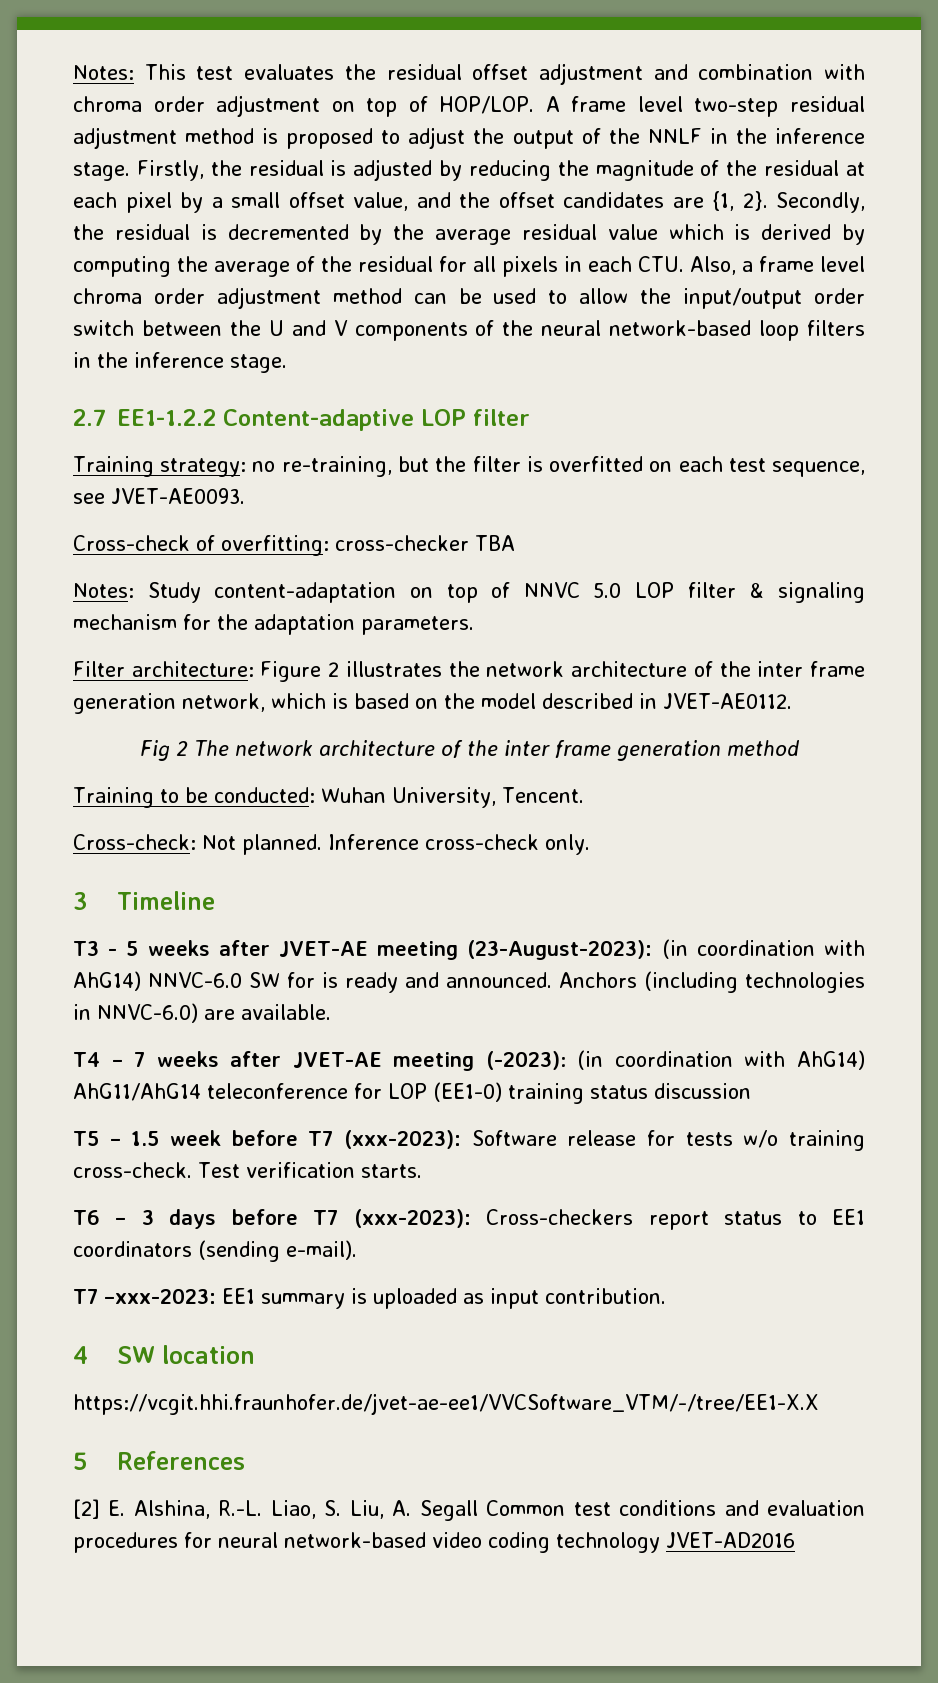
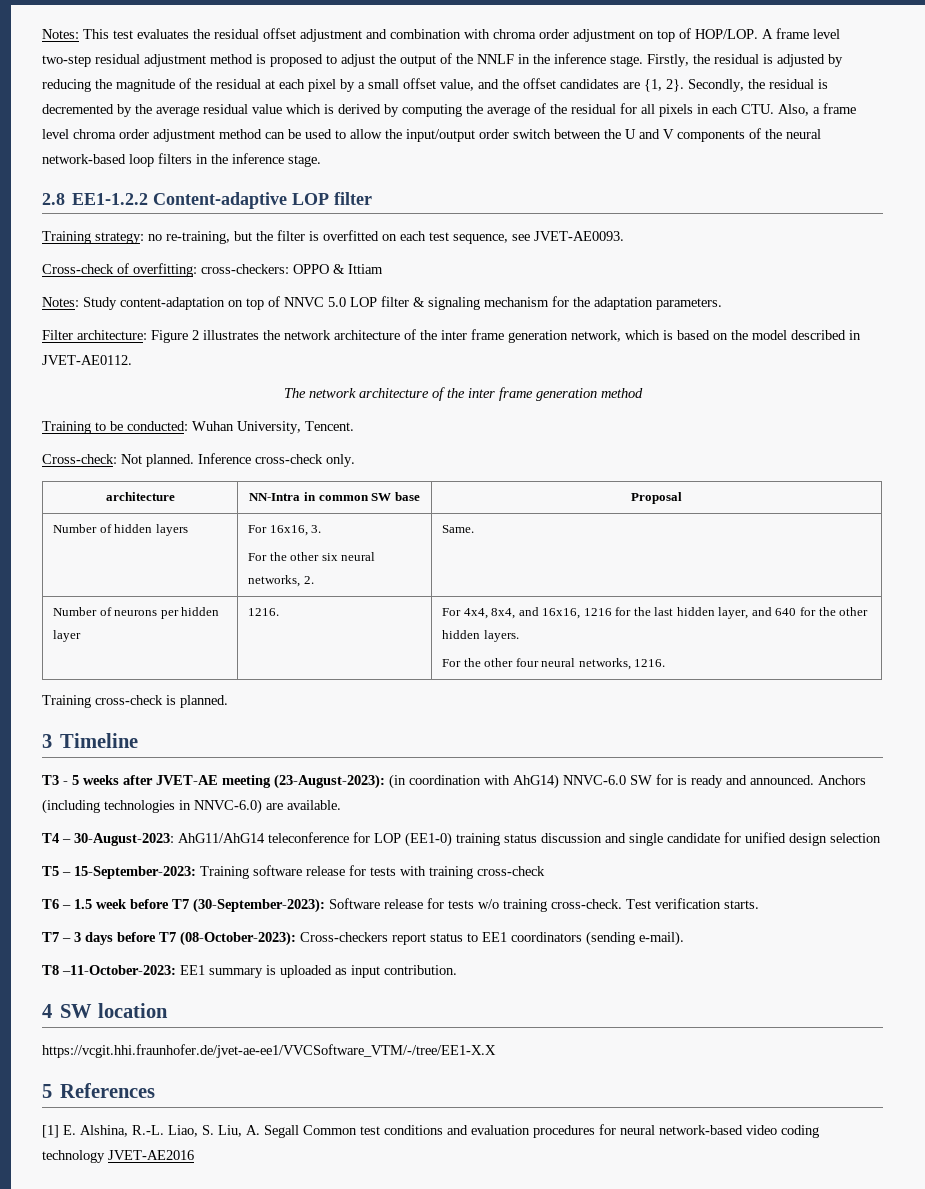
- 2.7 EE1-1.2.2 Content-adaptive LOP filter
+ 2.8 EE1-1.2.2 Content-adaptive LOP filter
- Cross-check of overfitting: cross-checker TBA
+ Cross-check of overfitting: cross-checkers: OPPO & Ittiam
- Fig 2 The network architecture of the inter frame generation method
+ The network architecture of the inter frame generation method
+ architecture | NN-Intra in common SW base | Proposal
+ Number of hidden layers | For 16x16, 3.
+ For the other six neural networks, 2. | Same.
+ Number of neurons per hidden layer | 1216. | For 4x4, 8x4, and 16x16, 1216 for the last hidden layer, and 640 for the other hidden layers.
+ For the other four neural networks, 1216.
+ Training cross-check is planned.
- T4 – 7 weeks after JVET-AE meeting (-2023): (in coordination with AhG14) AhG11/AhG14 teleconference for LOP (EE1-0) training status discussion
- T5 – 1.5 week before T7 (xxx-2023): Software release for tests w/o training cross-check.
+ T4 – 30-August-2023: AhG11/AhG14 teleconference for LOP (EE1-0) training status discussion and single candidate for unified design selection
+ T5 – 15-September-2023: Training software release for tests with training cross-check
+ T6 – 1.5 week before T7 (30-September-2023): Software release for tests w/o training cross-check.
- T6 – 3 days before T7 (xxx-2023): Cross-checkers report status to EE1 coordinators (sending e-mail).
+ T7 – 3 days before T7 (08-October-2023): Cross-checkers report status to EE1 coordinators (sending e-mail).
- T7 –xxx-2023: EE1 summary is uploaded as input contribution.
+ T8 –11-October-2023: EE1 summary is uploaded as input contribution.
- [2] E. Alshina, R.-L. Liao, S. Liu, A. Segall Common test conditions and evaluation procedures for neural network-based video coding technology JVET-AD2016
+ [1] E. Alshina, R.-L. Liao, S. Liu, A. Segall Common test conditions and evaluation procedures for neural network-based video coding technology JVET-AE2016

